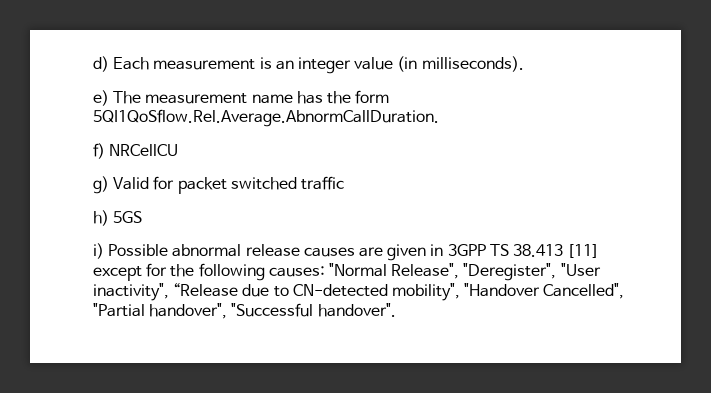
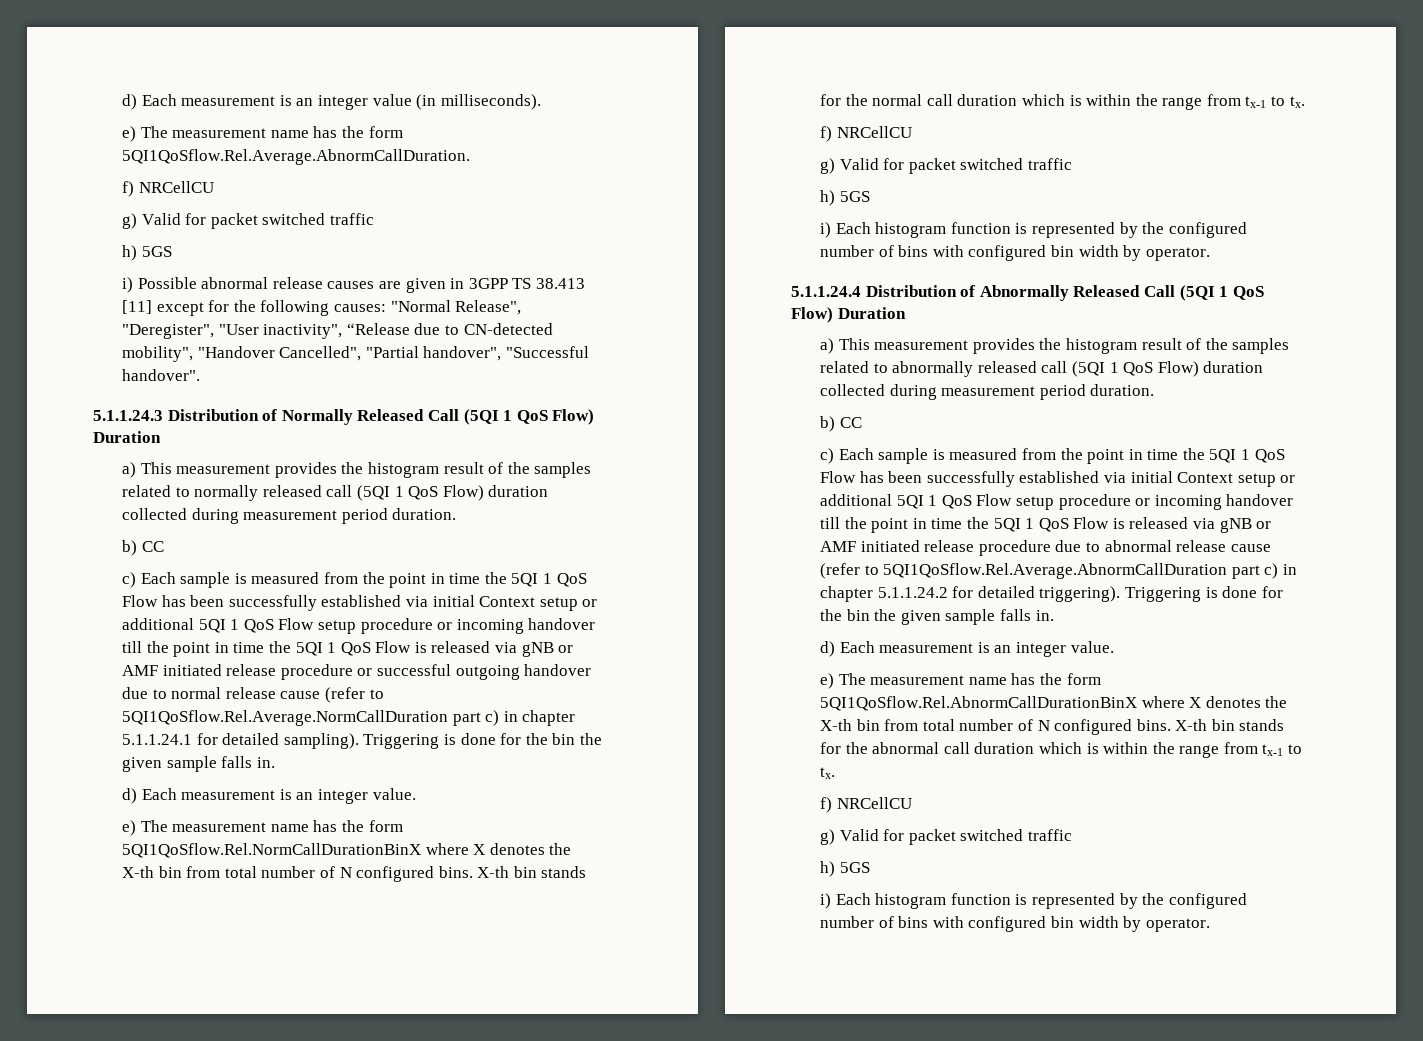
+ 5.1.1.24.3 Distribution of Normally Released Call (5QI 1 QoS Flow) Duration
+ a) This measurement provides the histogram result of the samples related to normally released call (5QI 1 QoS Flow) duration collected during measurement period duration.
+ b) CC
+ c) Each sample is measured from the point in time the 5QI 1 QoS Flow has been successfully established via initial Context setup or additional 5QI 1 QoS Flow setup procedure or incoming handover till the point in time the 5QI 1 QoS Flow is released via gNB or AMF initiated release procedure or successful outgoing handover due to normal release cause (refer to 5QI1QoSflow.Rel.Average.NormCallDuration part c) in chapter 5.1.1.24.1 for detailed sampling). Triggering is done for the bin the given sample falls in.
+ d) Each measurement is an integer value.
+ e) The measurement name has the form 5QI1QoSflow.Rel.NormCallDurationBinX where X denotes the X-th bin from total number of N configured bins. X-th bin stands for the normal call duration which is within the range from tx-1 to tx.
+ f) NRCellCU
+ g) Valid for packet switched traffic
+ h) 5GS
+ i) Each histogram function is represented by the configured number of bins with configured bin width by operator.
+ 5.1.1.24.4 Distribution of Abnormally Released Call (5QI 1 QoS Flow) Duration
+ a) This measurement provides the histogram result of the samples related to abnormally released call (5QI 1 QoS Flow) duration collected during measurement period duration.
+ b) CC
+ c) Each sample is measured from the point in time the 5QI 1 QoS Flow has been successfully established via initial Context setup or additional 5QI 1 QoS Flow setup procedure or incoming handover till the point in time the 5QI 1 QoS Flow is released via gNB or AMF initiated release procedure due to abnormal release cause (refer to 5QI1QoSflow.Rel.Average.AbnormCallDuration part c) in chapter 5.1.1.24.2 for detailed triggering). Triggering is done for the bin the given sample falls in.
+ d) Each measurement is an integer value.
+ e) The measurement name has the form 5QI1QoSflow.Rel.AbnormCallDurationBinX where X denotes the X-th bin from total number of N configured bins. X-th bin stands for the abnormal call duration which is within the range from tx-1 to tx.
+ f) NRCellCU
+ g) Valid for packet switched traffic
+ h) 5GS
+ i) Each histogram function is represented by the configured number of bins with configured bin width by operator.

